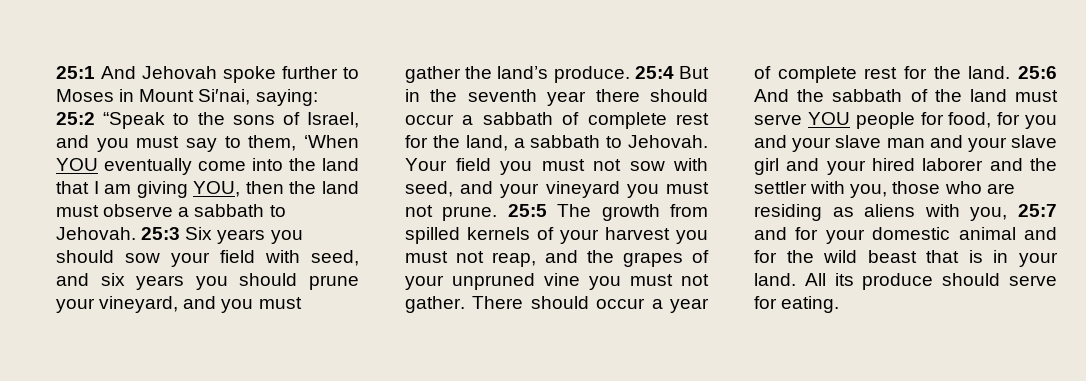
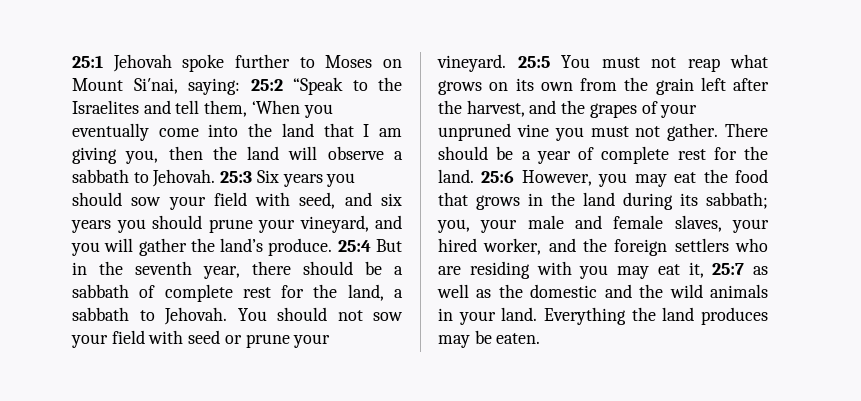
- 25:1 And Jehovah spoke further to Moses in Mount Si′nai, saying: 25:2 “Speak to the sons of Israel, and you must say to them, ‘When YOU eventually come into the land that I am giving YOU, then the land must observe a sabbath to Jehovah.
+ 25:1 Jehovah spoke further to Moses on Mount Si′nai, saying: 25:2 “Speak to the Israelites and tell them, ‘When you eventually come into the land that I am giving you, then the land will observe a sabbath to Jehovah.
- 25:3 Six years you should sow your field with seed, and six years you should prune your vineyard, and you must gather the land’s produce.
+ 25:3 Six years you should sow your field with seed, and six years you should prune your vineyard, and you will gather the land’s produce.
- 25:4 But in the seventh year there should occur a sabbath of complete rest for the land, a sabbath to Jehovah.
+ 25:4 But in the seventh year, there should be a sabbath of complete rest for the land, a sabbath to Jehovah.
- Your field you must not sow with seed, and your vineyard you must not prune. 25:5 The growth from spilled kernels of your harvest you must not reap, and the grapes of your unpruned vine you must not gather.
+ You should not sow your field with seed or prune your vineyard. 25:5 You must not reap what grows on its own from the grain left after the harvest, and the grapes of your unpruned vine you must not gather.
- There should occur a year of complete rest for the land.
+ There should be a year of complete rest for the land.
- 25:6 And the sabbath of the land must serve YOU people for food, for you and your slave man and your slave girl and your hired laborer and the settler with you, those who are residing as aliens with you, 25:7 and for your domestic animal and for the wild beast that is in your land. All its produce should serve for eating.
+ 25:6 However, you may eat the food that grows in the land during its sabbath; you, your male and female slaves, your hired worker, and the foreign settlers who are residing with you may eat it, 25:7 as well as the domestic and the wild animals in your land. Everything the land produces may be eaten.

